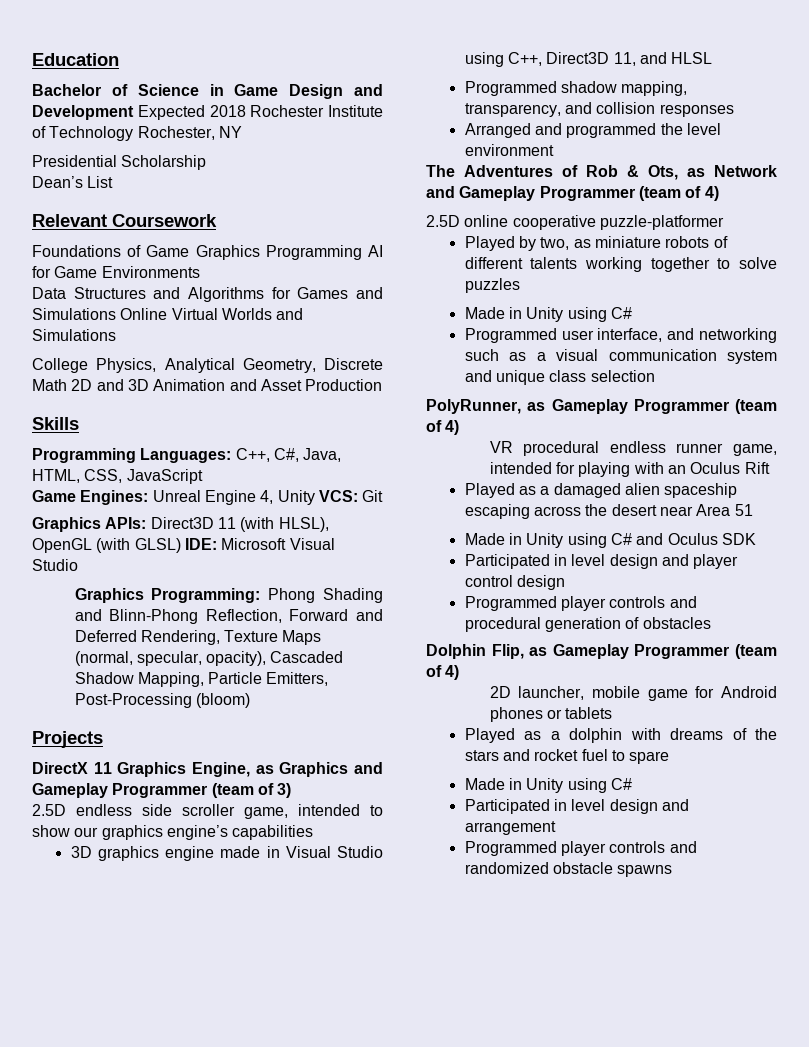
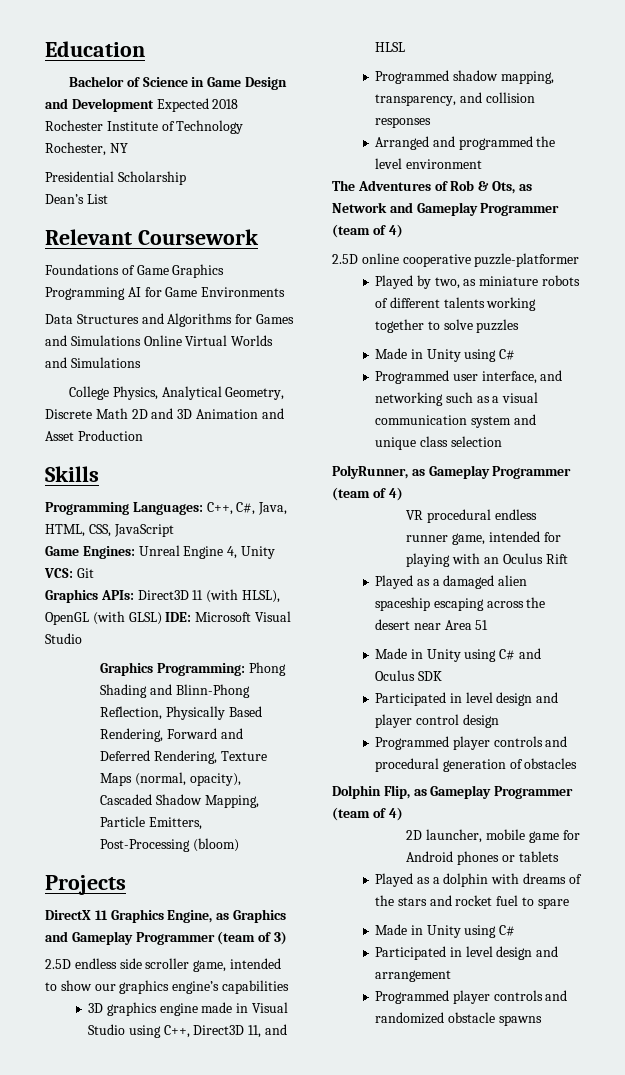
- Graphics Programming: Phong Shading and Blinn-Phong Reflection, Forward and Deferred Rendering, Texture Maps (normal, specular, opacity), Cascaded Shadow Mapping, Particle Emitters, Post-Processing (bloom)
+ Graphics Programming: Phong Shading and Blinn-Phong Reflection, Physically Based Rendering, Forward and Deferred Rendering, Texture Maps (normal, opacity), Cascaded Shadow Mapping, Particle Emitters, Post-Processing (bloom)

